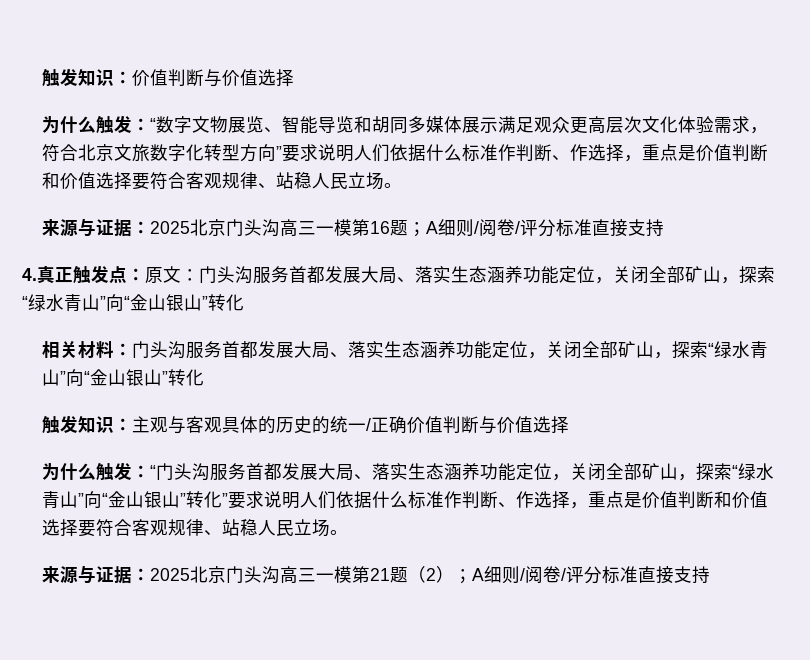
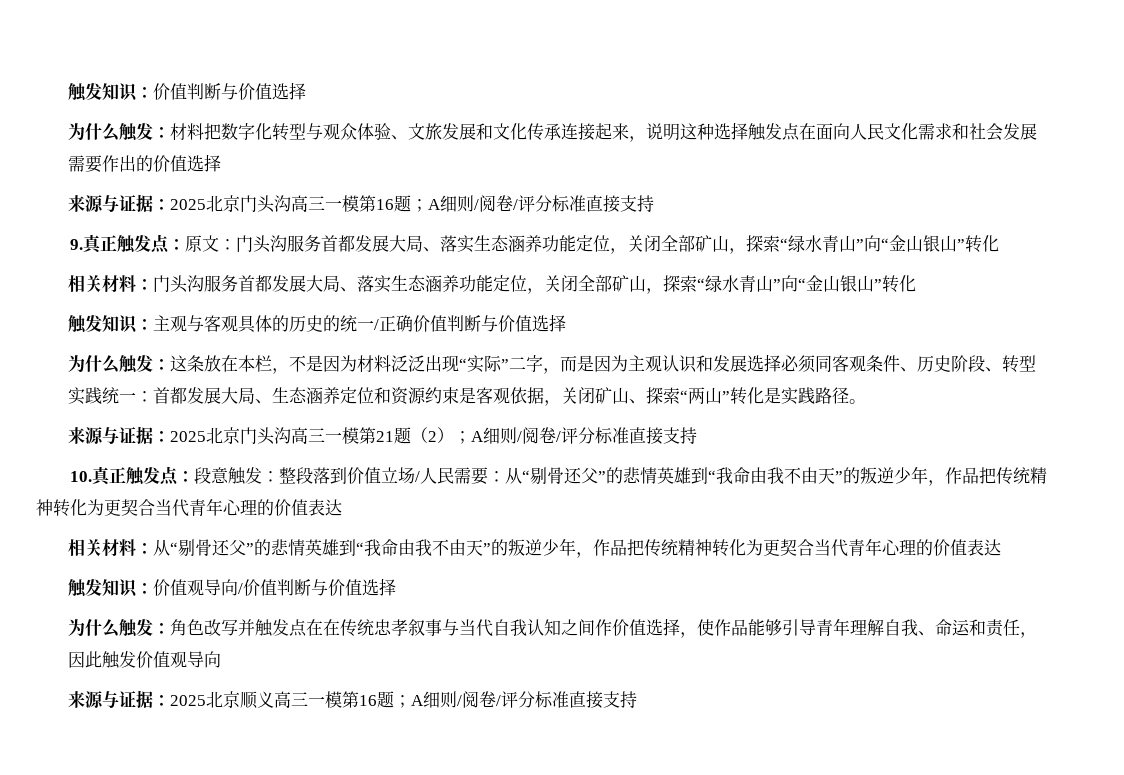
- 为什么触发：“数字文物展览、智能导览和胡同多媒体展示满足观众更高层次文化体验需求，符合北京文旅数字化转型方向”要求说明人们依据什么标准作判断、作选择，重点是价值判断和价值选择要符合客观规律、站稳人民立场。
+ 为什么触发：材料把数字化转型与观众体验、文旅发展和文化传承连接起来，说明这种选择触发点在面向人民文化需求和社会发展需要作出的价值选择
- 4.真正触发点：原文：门头沟服务首都发展大局、落实生态涵养功能定位，关闭全部矿山，探索“绿水青山”向“金山银山”转化
+ 9.真正触发点：原文：门头沟服务首都发展大局、落实生态涵养功能定位，关闭全部矿山，探索“绿水青山”向“金山银山”转化
- 为什么触发：“门头沟服务首都发展大局、落实生态涵养功能定位，关闭全部矿山，探索“绿水青山”向“金山银山”转化”要求说明人们依据什么标准作判断、作选择，重点是价值判断和价值选择要符合客观规律、站稳人民立场。
+ 为什么触发：这条放在本栏，不是因为材料泛泛出现“实际”二字，而是因为主观认识和发展选择必须同客观条件、历史阶段、转型实践统一：首都发展大局、生态涵养定位和资源约束是客观依据，关闭矿山、探索“两山”转化是实践路径。
+ 10.真正触发点：段意触发：整段落到价值立场/人民需要：从“剔骨还父”的悲情英雄到“我命由我不由天”的叛逆少年，作品把传统精神转化为更契合当代青年心理的价值表达
+ 相关材料：从“剔骨还父”的悲情英雄到“我命由我不由天”的叛逆少年，作品把传统精神转化为更契合当代青年心理的价值表达
+ 触发知识：价值观导向/价值判断与价值选择
+ 为什么触发：角色改写并触发点在在传统忠孝叙事与当代自我认知之间作价值选择，使作品能够引导青年理解自我、命运和责任，因此触发价值观导向
+ 来源与证据：2025北京顺义高三一模第16题；A细则/阅卷/评分标准直接支持

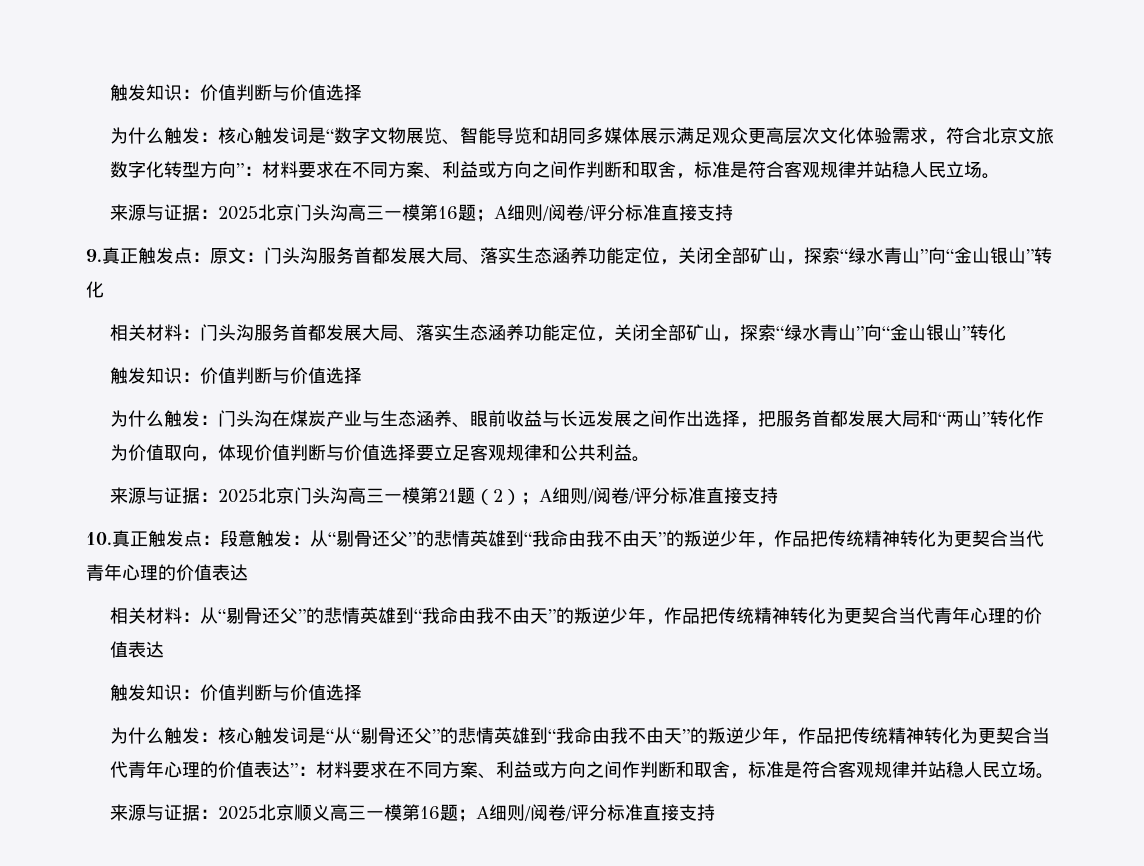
- 为什么触发：材料把数字化转型与观众体验、文旅发展和文化传承连接起来，说明这种选择触发点在面向人民文化需求和社会发展需要作出的价值选择
+ 为什么触发：核心触发词是“数字文物展览、智能导览和胡同多媒体展示满足观众更高层次文化体验需求，符合北京文旅数字化转型方向”：材料要求在不同方案、利益或方向之间作判断和取舍，标准是符合客观规律并站稳人民立场。
  相关材料：门头沟服务首都发展大局、落实生态涵养功能定位，关闭全部矿山，探索“绿水青山”向“金山银山”转化
- 触发知识：主观与客观具体的历史的统一/正确价值判断与价值选择
- 为什么触发：这条放在本栏，不是因为材料泛泛出现“实际”二字，而是因为主观认识和发展选择必须同客观条件、历史阶段、转型实践统一：首都发展大局、生态涵养定位和资源约束是客观依据，关闭矿山、探索“两山”转化是实践路径。
+ 触发知识：价值判断与价值选择
+ 为什么触发：门头沟在煤炭产业与生态涵养、眼前收益与长远发展之间作出选择，把服务首都发展大局和“两山”转化作为价值取向，体现价值判断与价值选择要立足客观规律和公共利益。
- 10.真正触发点：段意触发：整段落到价值立场/人民需要：从“剔骨还父”的悲情英雄到“我命由我不由天”的叛逆少年，作品把传统精神转化为更契合当代青年心理的价值表达
+ 10.真正触发点：段意触发：从“剔骨还父”的悲情英雄到“我命由我不由天”的叛逆少年，作品把传统精神转化为更契合当代青年心理的价值表达
  相关材料：从“剔骨还父”的悲情英雄到“我命由我不由天”的叛逆少年，作品把传统精神转化为更契合当代青年心理的价值表达
- 触发知识：价值观导向/价值判断与价值选择
- 为什么触发：角色改写并触发点在在传统忠孝叙事与当代自我认知之间作价值选择，使作品能够引导青年理解自我、命运和责任，因此触发价值观导向
+ 触发知识：价值判断与价值选择
+ 为什么触发：核心触发词是“从“剔骨还父”的悲情英雄到“我命由我不由天”的叛逆少年，作品把传统精神转化为更契合当代青年心理的价值表达”：材料要求在不同方案、利益或方向之间作判断和取舍，标准是符合客观规律并站稳人民立场。

